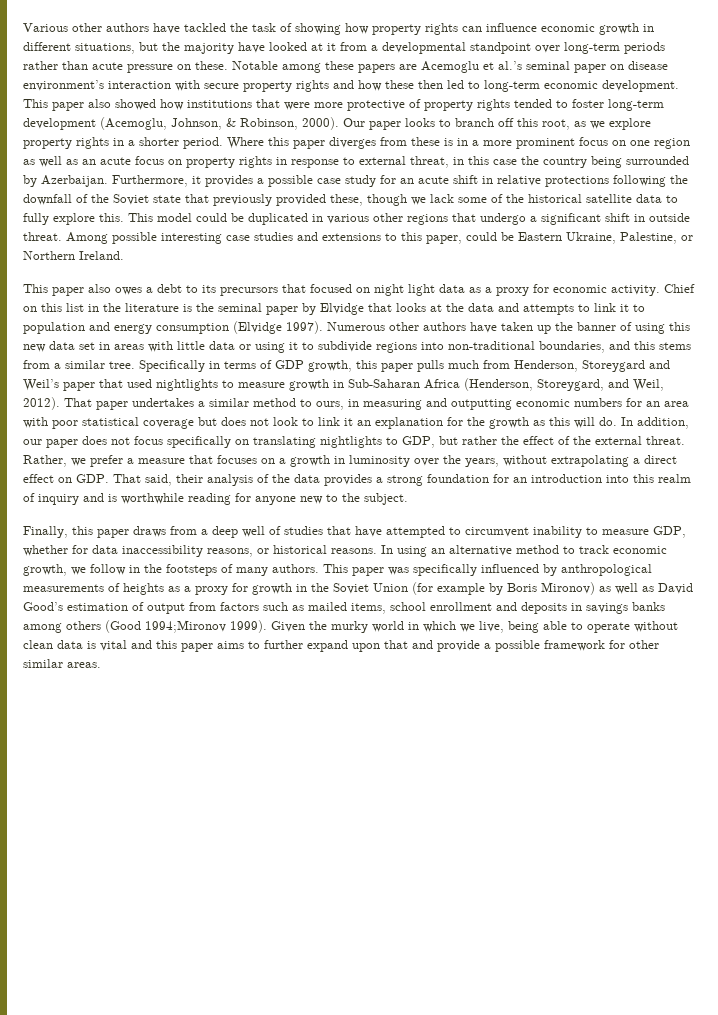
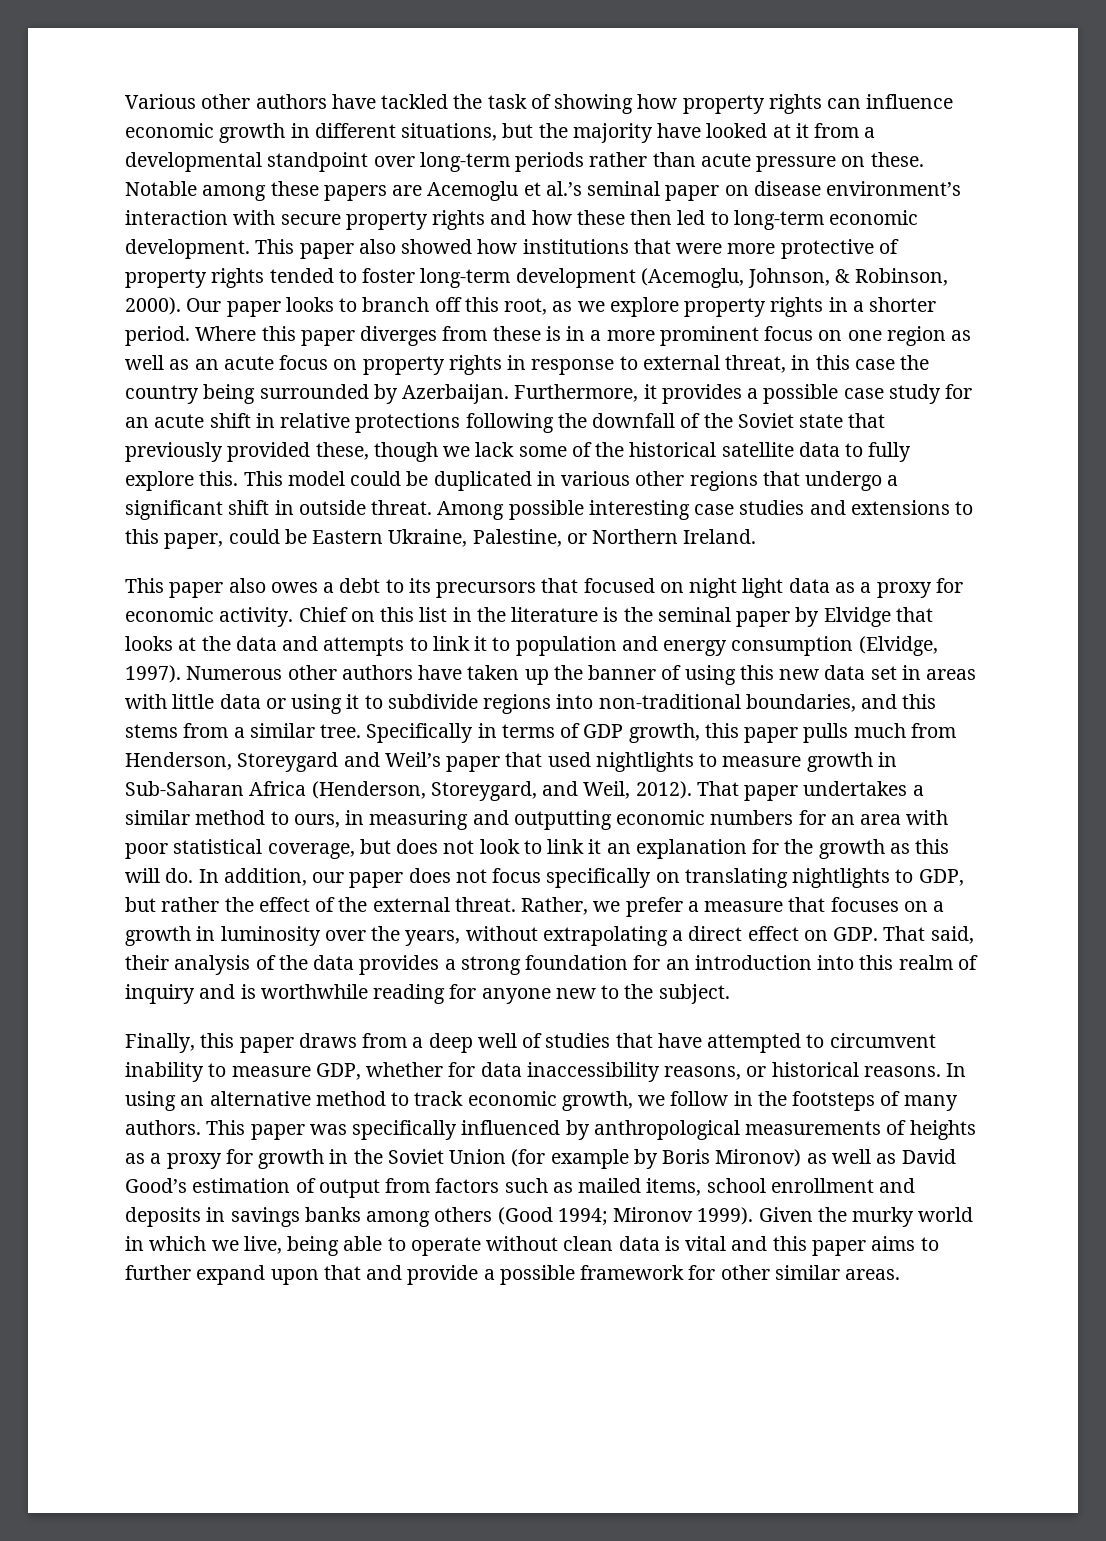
- Chief on this list in the literature is the seminal paper by Elvidge that looks at the data and attempts to link it to population and energy consumption (Elvidge 1997).
+ Chief on this list in the literature is the seminal paper by Elvidge that looks at the data and attempts to link it to population and energy consumption (Elvidge, 1997).
- That paper undertakes a similar method to ours, in measuring and outputting economic numbers for an area with poor statistical coverage but does not look to link it an explanation for the growth as this will do.
+ That paper undertakes a similar method to ours, in measuring and outputting economic numbers for an area with poor statistical coverage, but does not look to link it an explanation for the growth as this will do.
- This paper was specifically influenced by anthropological measurements of heights as a proxy for growth in the Soviet Union (for example by Boris Mironov) as well as David Good’s estimation of output from factors such as mailed items, school enrollment and deposits in savings banks among others (Good 1994;Mironov 1999).
+ This paper was specifically influenced by anthropological measurements of heights as a proxy for growth in the Soviet Union (for example by Boris Mironov) as well as David Good’s estimation of output from factors such as mailed items, school enrollment and deposits in savings banks among others (Good 1994; Mironov 1999).

